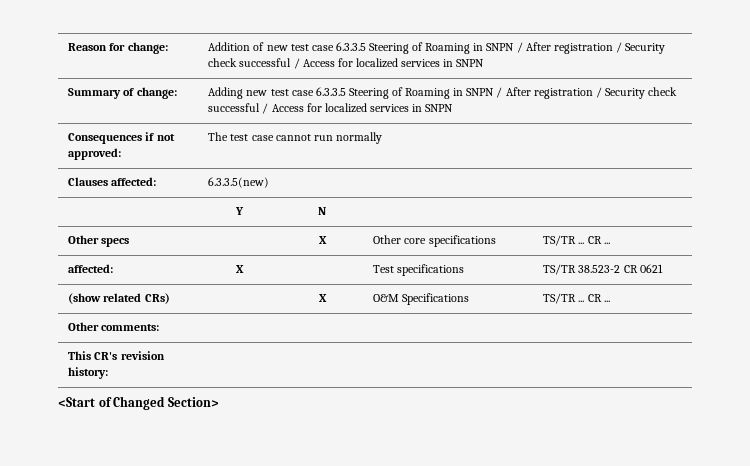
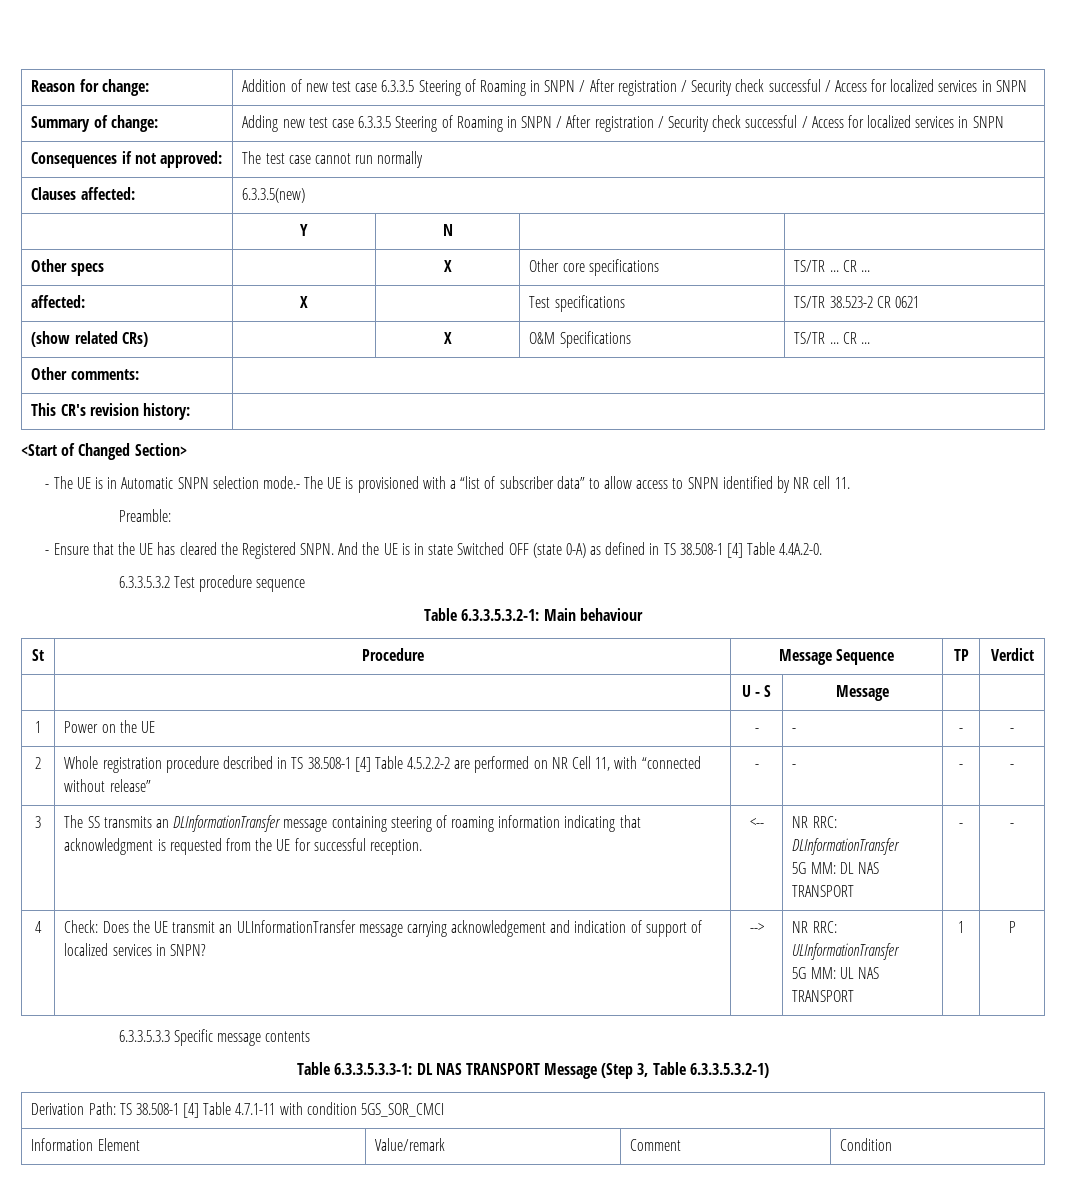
+ - The UE is in Automatic SNPN selection mode.- The UE is provisioned with a “list of subscriber data” to allow access to SNPN identified by NR cell 11.
+ Preamble:
+ - Ensure that the UE has cleared the Registered SNPN. And the UE is in state Switched OFF (state 0-A) as defined in TS 38.508-1 [4] Table 4.4A.2-0.
+ 6.3.3.5.3.2 Test procedure sequence
+ Table 6.3.3.5.3.2-1: Main behaviour
+ St | Procedure | Message Sequence | TP | Verdict
+ | | U - S | Message | |
+ 1 | Power on the UE | - | - | - | -
+ 2 | Whole registration procedure described in TS 38.508-1 [4] Table 4.5.2.2-2 are performed on NR Cell 11, with “connected without release” | - | - | - | -
+ 3 | The SS transmits an DLInformationTransfer message containing steering of roaming information indicating that acknowledgment is requested from the UE for successful reception. | <-- | NR RRC: DLInformationTransfer
+ 5G MM: DL NAS TRANSPORT | - | -
+ 4 | Check: Does the UE transmit an ULInformationTransfer message carrying acknowledgement and indication of support of localized services in SNPN? | --> | NR RRC: ULInformationTransfer
+ 5G MM: UL NAS TRANSPORT | 1 | P
+ 6.3.3.5.3.3 Specific message contents
+ Table 6.3.3.5.3.3-1: DL NAS TRANSPORT Message (Step 3, Table 6.3.3.5.3.2-1)
+ Derivation Path: TS 38.508-1 [4] Table 4.7.1-11 with condition 5GS_SOR_CMCI
+ Information Element | Value/remark | Comment | Condition

